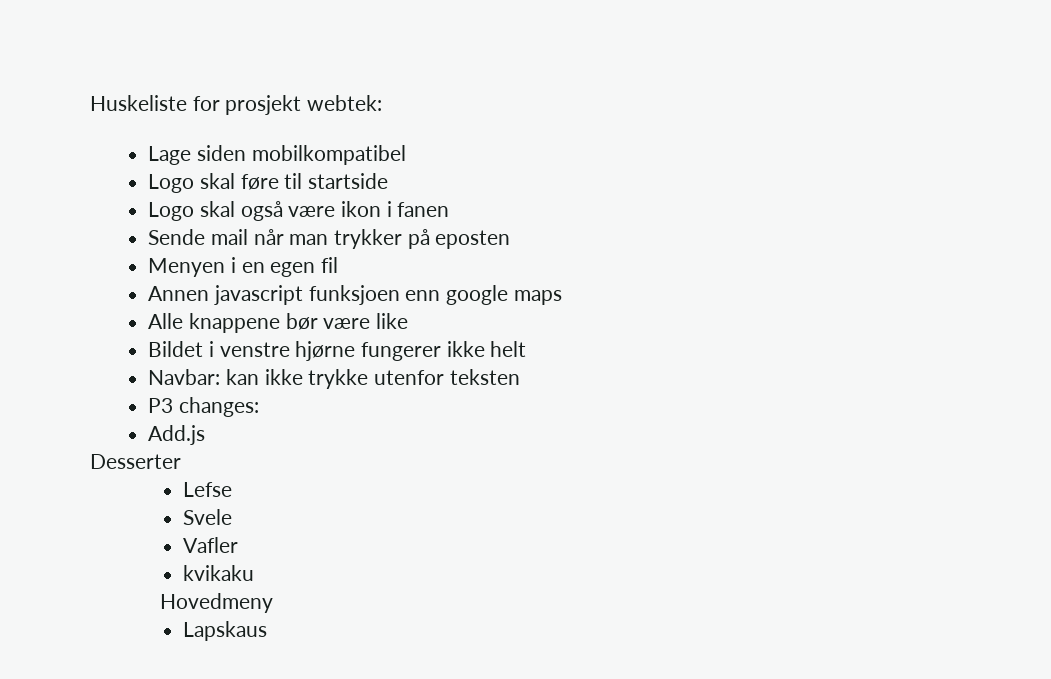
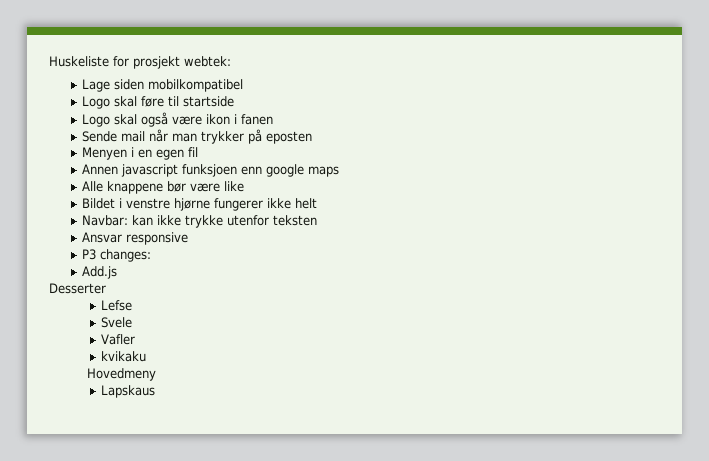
+ Ansvar responsive

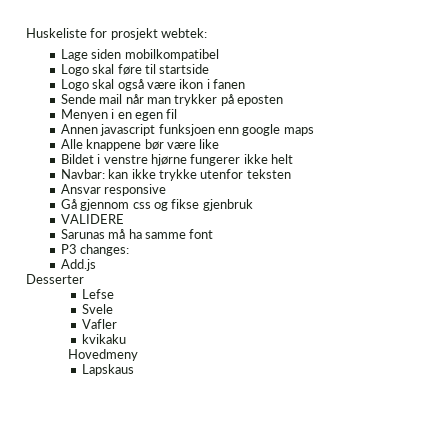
+ Gå gjennom css og fikse gjenbruk
+ VALIDERE
+ Sarunas må ha samme font

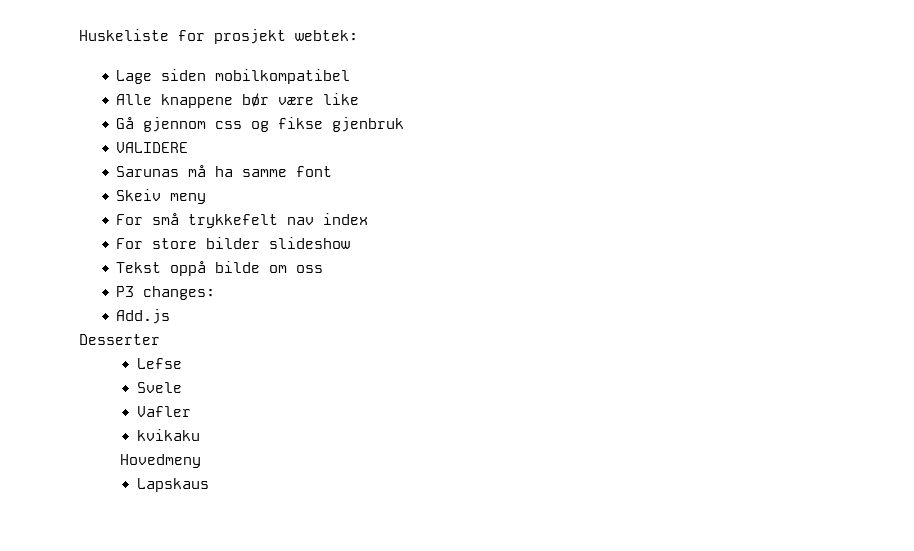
- Logo skal føre til startside
- Logo skal også være ikon i fanen
- Sende mail når man trykker på eposten
- Menyen i en egen fil
- Annen javascript funksjoen enn google maps
- Bildet i venstre hjørne fungerer ikke helt
- Navbar: kan ikke trykke utenfor teksten
- Ansvar responsive
+ Skeiv meny
+ For små trykkefelt nav index
+ For store bilder slideshow
+ Tekst oppå bilde om oss

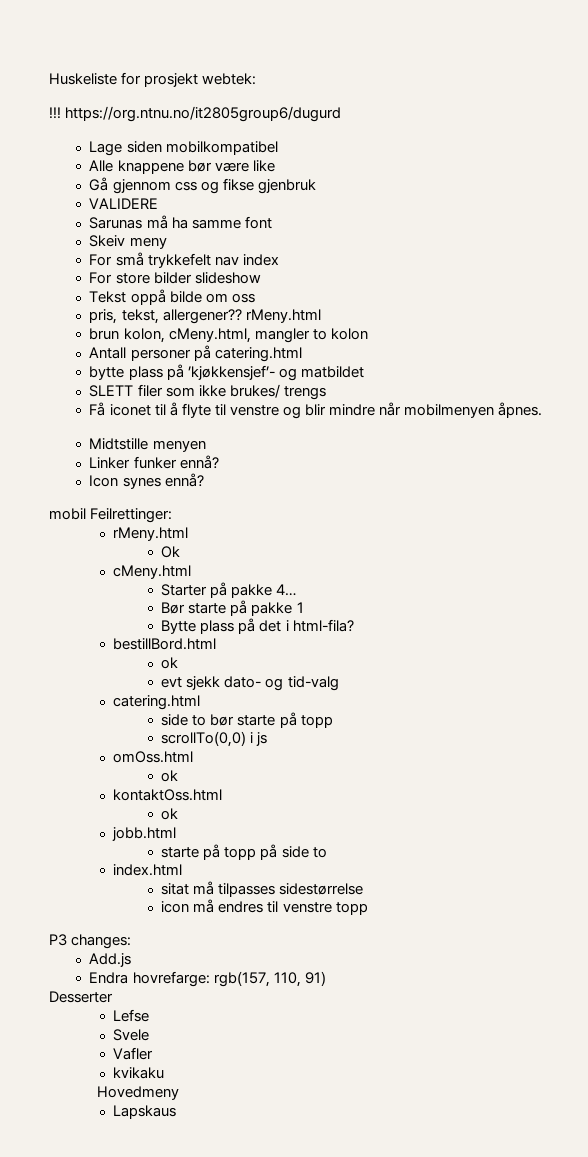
+ !!! https://org.ntnu.no/it2805group6/dugurd
+ pris, tekst, allergener?? rMeny.html
+ brun kolon, cMeny.html, mangler to kolon
+ Antall personer på catering.html
+ bytte plass på ’kjøkkensjef’- og matbildet
+ SLETT filer som ikke brukes/ trengs
+ Få iconet til å flyte til venstre og blir mindre når mobilmenyen åpnes.
+ Midtstille menyen
+ Linker funker ennå?
+ Icon synes ennå?
+ mobil Feilrettinger:
+ rMeny.html
+ Ok
+ cMeny.html
+ Starter på pakke 4…
+ Bør starte på pakke 1
+ Bytte plass på det i html-fila?
+ bestillBord.html
+ ok
+ evt sjekk dato- og tid-valg
+ catering.html
+ side to bør starte på topp
+ scrollTo(0,0) i js
+ omOss.html
+ ok
+ kontaktOss.html
+ ok
+ jobb.html
+ starte på topp på side to
+ index.html
+ sitat må tilpasses sidestørrelse
+ icon må endres til venstre topp
  P3 changes:
  Add.js
+ Endra hovrefarge: rgb(157, 110, 91)

